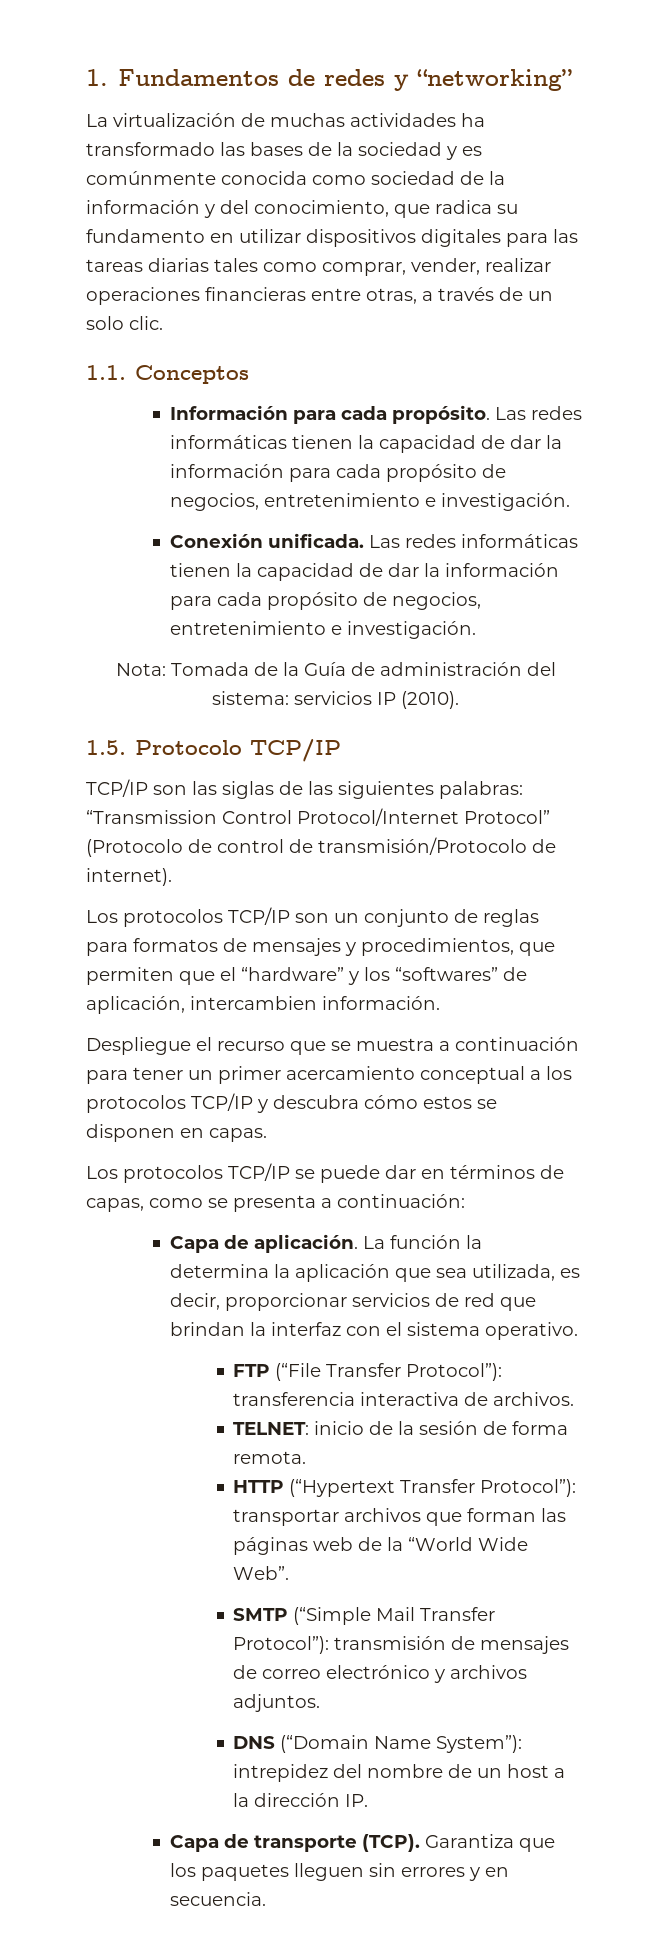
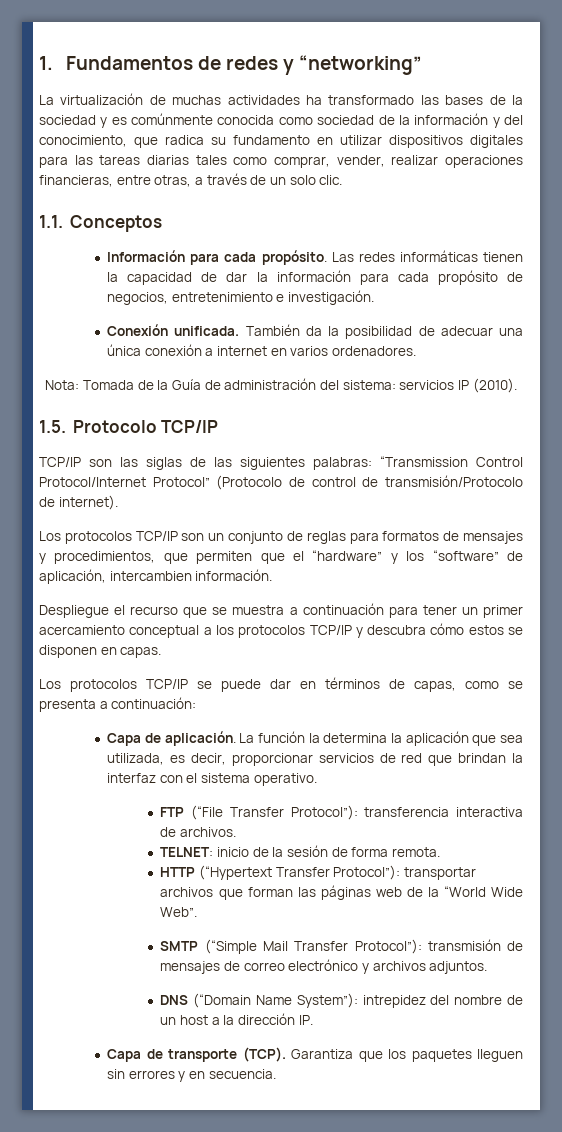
- La virtualización de muchas actividades ha transformado las bases de la sociedad y es comúnmente conocida como sociedad de la información y del conocimiento, que radica su fundamento en utilizar dispositivos digitales para las tareas diarias tales como comprar, vender, realizar operaciones financieras entre otras, a través de un solo clic.
+ La virtualización de muchas actividades ha transformado las bases de la sociedad y es comúnmente conocida como sociedad de la información y del conocimiento, que radica su fundamento en utilizar dispositivos digitales para las tareas diarias tales como comprar, vender, realizar operaciones financieras, entre otras, a través de un solo clic.
- Conexión unificada. Las redes informáticas tienen la capacidad de dar la información para cada propósito de negocios, entretenimiento e investigación.
+ Conexión unificada. También da la posibilidad de adecuar una única conexión a internet en varios ordenadores.
- Los protocolos TCP/IP son un conjunto de reglas para formatos de mensajes y procedimientos, que permiten que el “hardware” y los “softwares” de aplicación, intercambien información.
+ Los protocolos TCP/IP son un conjunto de reglas para formatos de mensajes y procedimientos, que permiten que el “hardware” y los “software” de aplicación, intercambien información.

